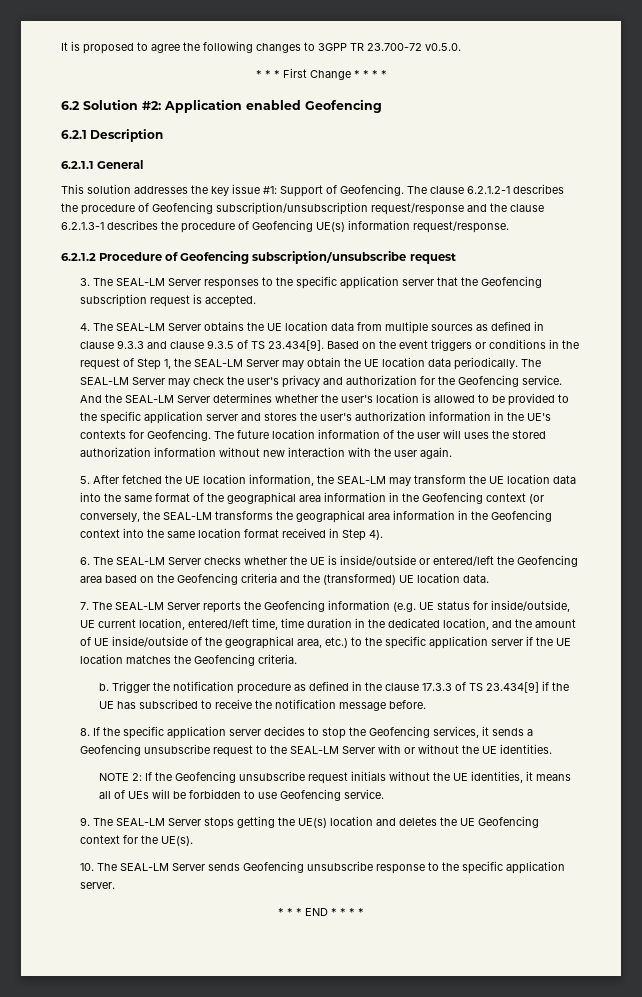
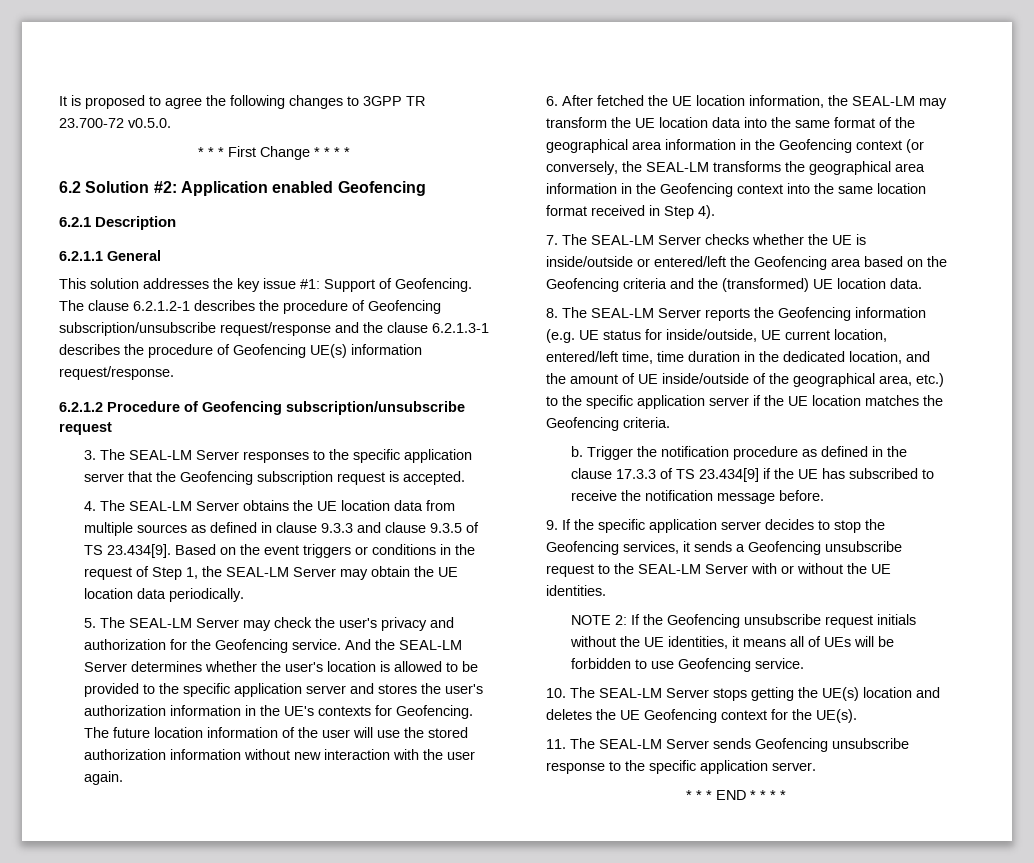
- The clause 6.2.1.2-1 describes the procedure of Geofencing subscription/unsubscription request/response and the clause 6.2.1.3-1 describes the procedure of Geofencing UE(s) information request/response.
+ The clause 6.2.1.2-1 describes the procedure of Geofencing subscription/unsubscribe request/response and the clause 6.2.1.3-1 describes the procedure of Geofencing UE(s) information request/response.
- 4. The SEAL-LM Server obtains the UE location data from multiple sources as defined in clause 9.3.3 and clause 9.3.5 of TS 23.434[9]. Based on the event triggers or conditions in the request of Step 1, the SEAL-LM Server may obtain the UE location data periodically. The SEAL-LM Server may check the user's privacy and authorization for the Geofencing service.
+ 4. The SEAL-LM Server obtains the UE location data from multiple sources as defined in clause 9.3.3 and clause 9.3.5 of TS 23.434[9]. Based on the event triggers or conditions in the request of Step 1, the SEAL-LM Server may obtain the UE location data periodically.
+ 5. The SEAL-LM Server may check the user's privacy and authorization for the Geofencing service.
- The future location information of the user will uses the stored authorization information without new interaction with the user again.
+ The future location information of the user will use the stored authorization information without new interaction with the user again.
- 5. After fetched the UE location information, the SEAL-LM may transform the UE location data into the same format of the geographical area information in the Geofencing context (or conversely, the SEAL-LM transforms the geographical area information in the Geofencing context into the same location format received in Step 4).
+ 6. After fetched the UE location information, the SEAL-LM may transform the UE location data into the same format of the geographical area information in the Geofencing context (or conversely, the SEAL-LM transforms the geographical area information in the Geofencing context into the same location format received in Step 4).
- 6. The SEAL-LM Server checks whether the UE is inside/outside or entered/left the Geofencing area based on the Geofencing criteria and the (transformed) UE location data.
+ 7. The SEAL-LM Server checks whether the UE is inside/outside or entered/left the Geofencing area based on the Geofencing criteria and the (transformed) UE location data.
- 7. The SEAL-LM Server reports the Geofencing information (e.g. UE status for inside/outside, UE current location, entered/left time, time duration in the dedicated location, and the amount of UE inside/outside of the geographical area, etc.) to the specific application server if the UE location matches the Geofencing criteria.
+ 8. The SEAL-LM Server reports the Geofencing information (e.g. UE status for inside/outside, UE current location, entered/left time, time duration in the dedicated location, and the amount of UE inside/outside of the geographical area, etc.) to the specific application server if the UE location matches the Geofencing criteria.
- 8. If the specific application server decides to stop the Geofencing services, it sends a Geofencing unsubscribe request to the SEAL-LM Server with or without the UE identities.
+ 9. If the specific application server decides to stop the Geofencing services, it sends a Geofencing unsubscribe request to the SEAL-LM Server with or without the UE identities.
- 9. The SEAL-LM Server stops getting the UE(s) location and deletes the UE Geofencing context for the UE(s).
+ 10. The SEAL-LM Server stops getting the UE(s) location and deletes the UE Geofencing context for the UE(s).
- 10. The SEAL-LM Server sends Geofencing unsubscribe response to the specific application server.
+ 11. The SEAL-LM Server sends Geofencing unsubscribe response to the specific application server.

